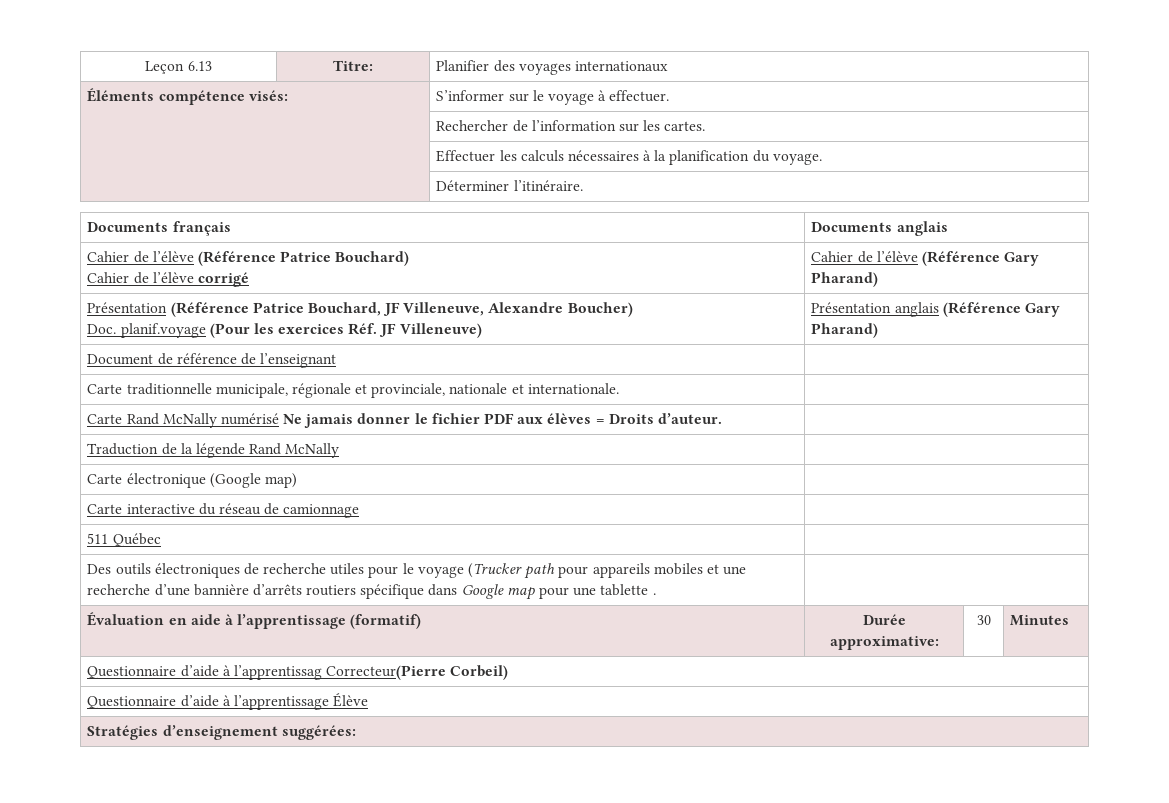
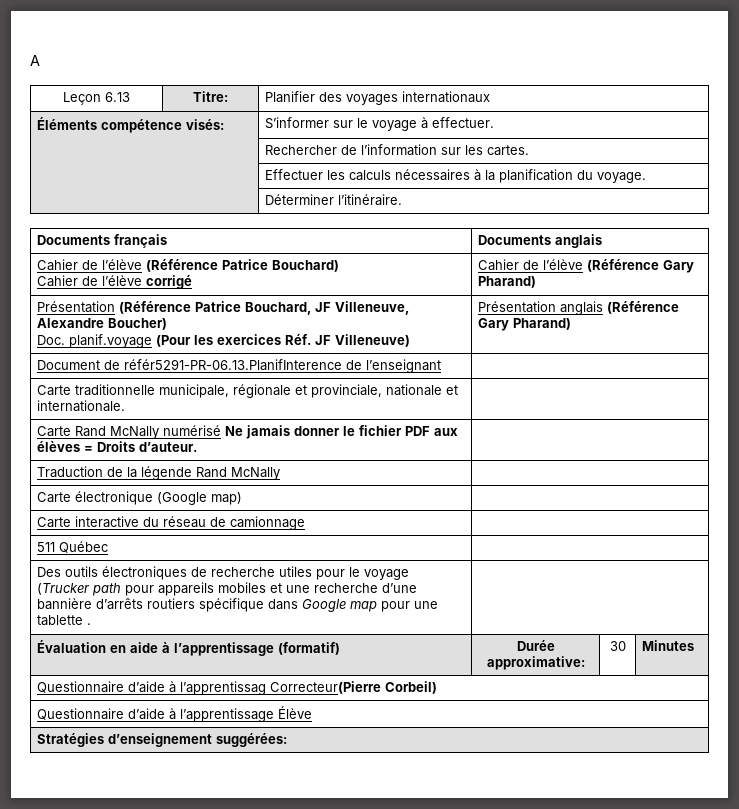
+ A
- Document de référence de l’enseignant |
+ Document de référ5291-PR-06.13.PlanifInterence de l’enseignant |

